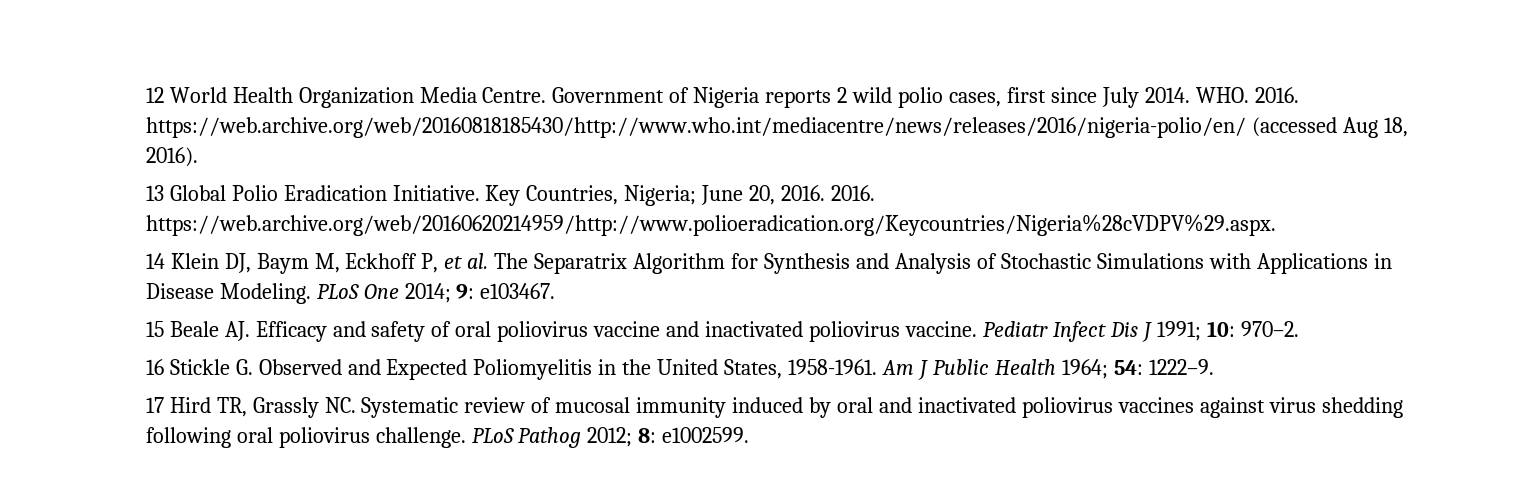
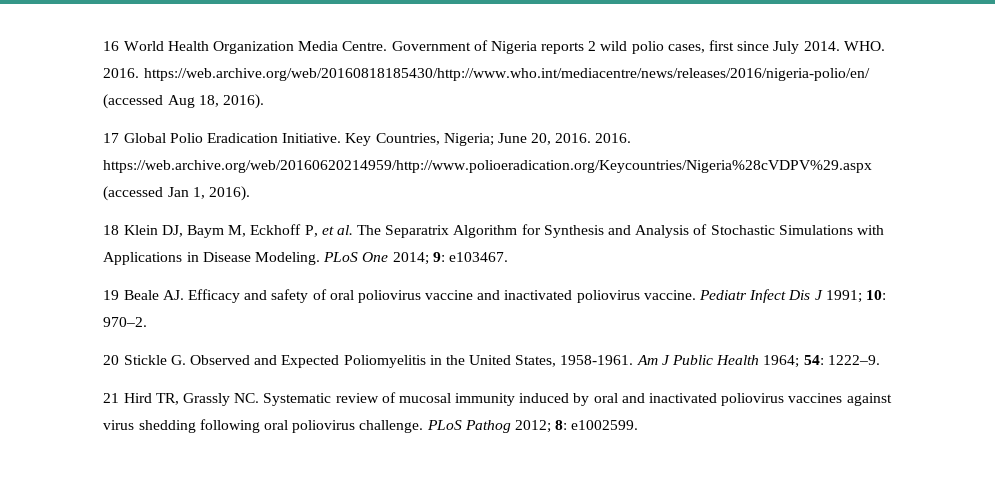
- 12 World Health Organization Media Centre.
+ 16 World Health Organization Media Centre.
- 13 Global Polio Eradication Initiative.
+ 17 Global Polio Eradication Initiative.
- 2016. https://web.archive.org/web/20160620214959/http://www.polioeradication.org/Keycountries/Nigeria%28cVDPV%29.aspx.
- 14 Klein DJ, Baym M, Eckhoff P, et al. The Separatrix Algorithm for Synthesis and Analysis of Stochastic Simulations with Applications in Disease Modeling.
+ 2016. https://web.archive.org/web/20160620214959/http://www.polioeradication.org/Keycountries/Nigeria%28cVDPV%29.aspx (accessed Jan 1, 2016).
+ 18 Klein DJ, Baym M, Eckhoff P, et al. The Separatrix Algorithm for Synthesis and Analysis of Stochastic Simulations with Applications in Disease Modeling.
- 15 Beale AJ. Efficacy and safety of oral poliovirus vaccine and inactivated poliovirus vaccine.
+ 19 Beale AJ. Efficacy and safety of oral poliovirus vaccine and inactivated poliovirus vaccine.
- 16 Stickle G. Observed and Expected Poliomyelitis in the United States, 1958-1961.
+ 20 Stickle G. Observed and Expected Poliomyelitis in the United States, 1958-1961.
- 17 Hird TR, Grassly NC. Systematic review of mucosal immunity induced by oral and inactivated poliovirus vaccines against virus shedding following oral poliovirus challenge.
+ 21 Hird TR, Grassly NC. Systematic review of mucosal immunity induced by oral and inactivated poliovirus vaccines against virus shedding following oral poliovirus challenge.

